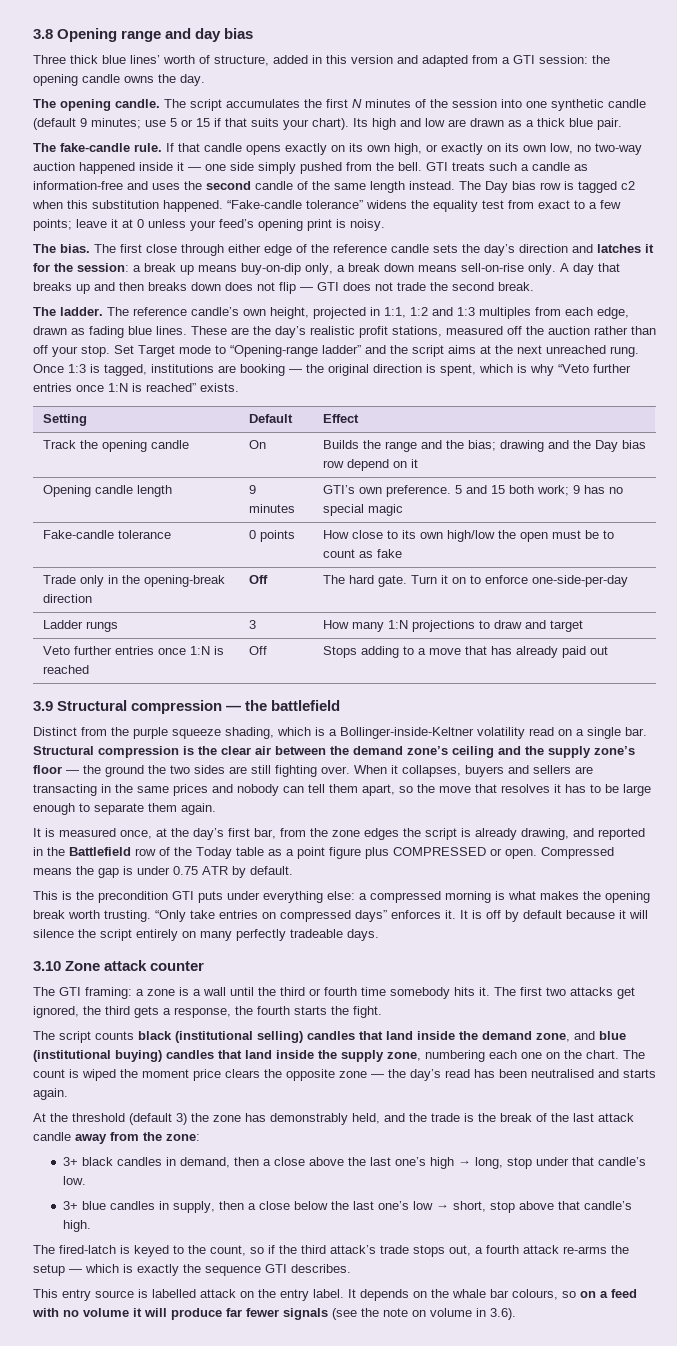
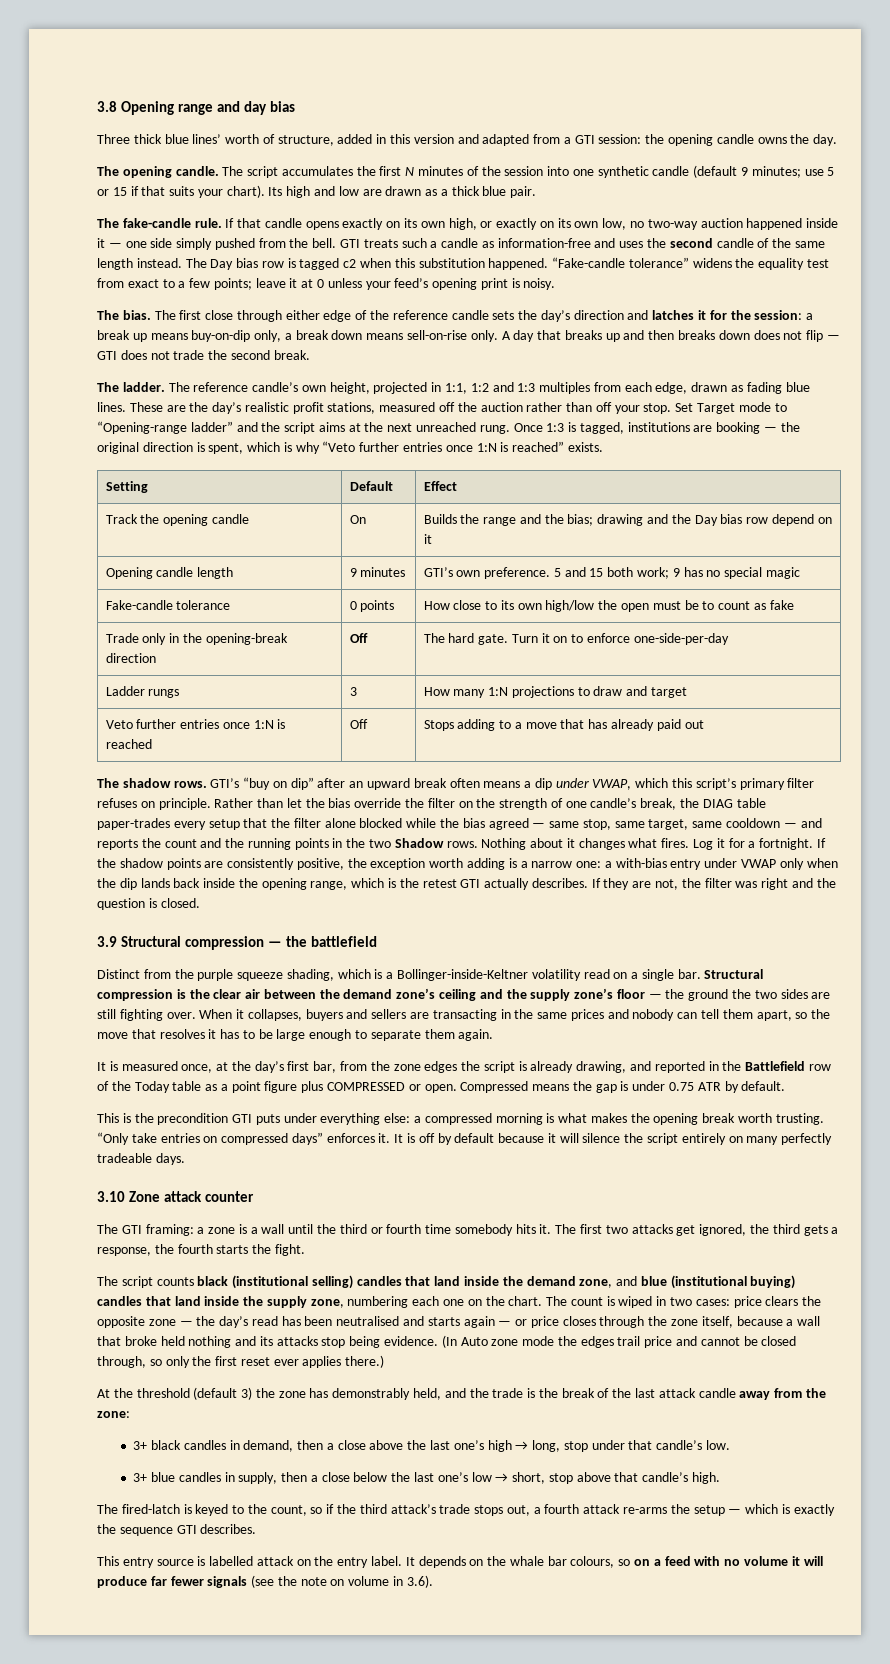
+ The shadow rows. GTI’s “buy on dip” after an upward break often means a dip under VWAP, which this script’s primary filter refuses on principle. Rather than let the bias override the filter on the strength of one candle’s break, the DIAG table paper-trades every setup that the filter alone blocked while the bias agreed — same stop, same target, same cooldown — and reports the count and the running points in the two Shadow rows. Nothing about it changes what fires. Log it for a fortnight. If the shadow points are consistently positive, the exception worth adding is a narrow one: a with-bias entry under VWAP only when the dip lands back inside the opening range, which is the retest GTI actually describes. If they are not, the filter was right and the question is closed.
- The count is wiped the moment price clears the opposite zone — the day’s read has been neutralised and starts again.
+ The count is wiped in two cases: price clears the opposite zone — the day’s read has been neutralised and starts again — or price closes through the zone itself, because a wall that broke held nothing and its attacks stop being evidence. (In Auto zone mode the edges trail price and cannot be closed through, so only the first reset ever applies there.)

